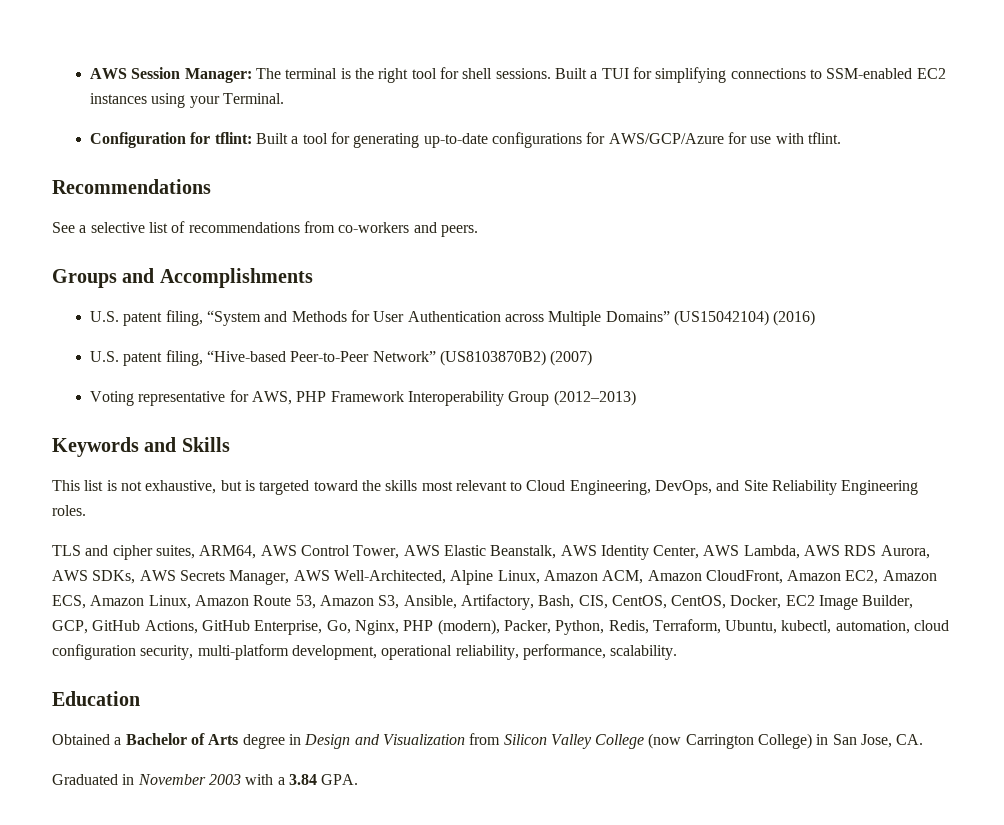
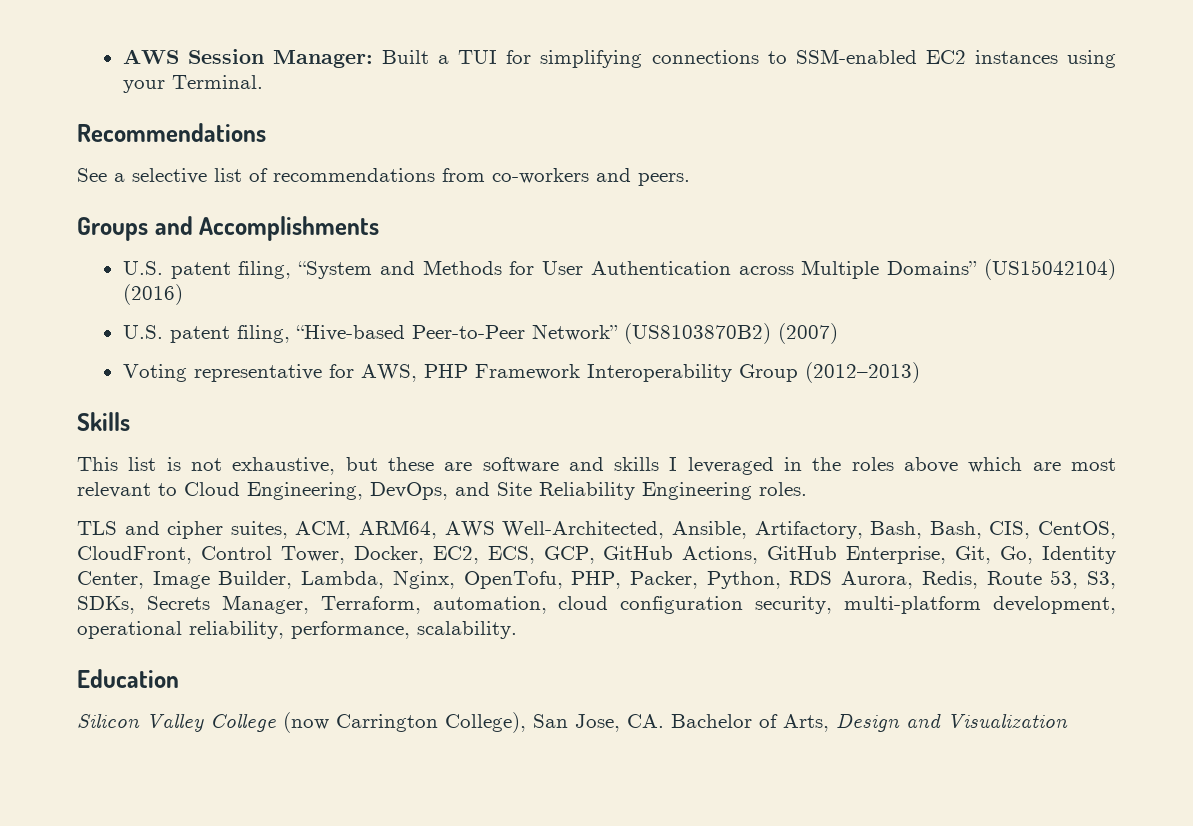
- AWS Session Manager: The terminal is the right tool for shell sessions. Built a TUI for simplifying connections to SSM-enabled EC2 instances using your Terminal.
+ AWS Session Manager: Built a TUI for simplifying connections to SSM-enabled EC2 instances using your Terminal.
- Configuration for tflint: Built a tool for generating up-to-date configurations for AWS/GCP/Azure for use with tflint.
- Keywords and Skills
+ Skills
- This list is not exhaustive, but is targeted toward the skills most relevant to Cloud Engineering, DevOps, and Site Reliability Engineering roles.
+ This list is not exhaustive, but these are software and skills I leveraged in the roles above which are most relevant to Cloud Engineering, DevOps, and Site Reliability Engineering roles.
- TLS and cipher suites, ARM64, AWS Control Tower, AWS Elastic Beanstalk, AWS Identity Center, AWS Lambda, AWS RDS Aurora, AWS SDKs, AWS Secrets Manager, AWS Well-Architected, Alpine Linux, Amazon ACM, Amazon CloudFront, Amazon EC2, Amazon ECS, Amazon Linux, Amazon Route 53, Amazon S3, Ansible, Artifactory, Bash, CIS, CentOS, CentOS, Docker, EC2 Image Builder, GCP, GitHub Actions, GitHub Enterprise, Go, Nginx, PHP (modern), Packer, Python, Redis, Terraform, Ubuntu, kubectl, automation, cloud configuration security, multi-platform development, operational reliability, performance, scalability.
+ TLS and cipher suites, ACM, ARM64, AWS Well-Architected, Ansible, Artifactory, Bash, Bash, CIS, CentOS, CloudFront, Control Tower, Docker, EC2, ECS, GCP, GitHub Actions, GitHub Enterprise, Git, Go, Identity Center, Image Builder, Lambda, Nginx, OpenTofu, PHP, Packer, Python, RDS Aurora, Redis, Route 53, S3, SDKs, Secrets Manager, Terraform, automation, cloud configuration security, multi-platform development, operational reliability, performance, scalability.
- Obtained a Bachelor of Arts degree in Design and Visualization from Silicon Valley College (now Carrington College) in San Jose, CA.
- Graduated in November 2003 with a 3.84 GPA.
+ Silicon Valley College (now Carrington College), San Jose, CA. Bachelor of Arts, Design and Visualization

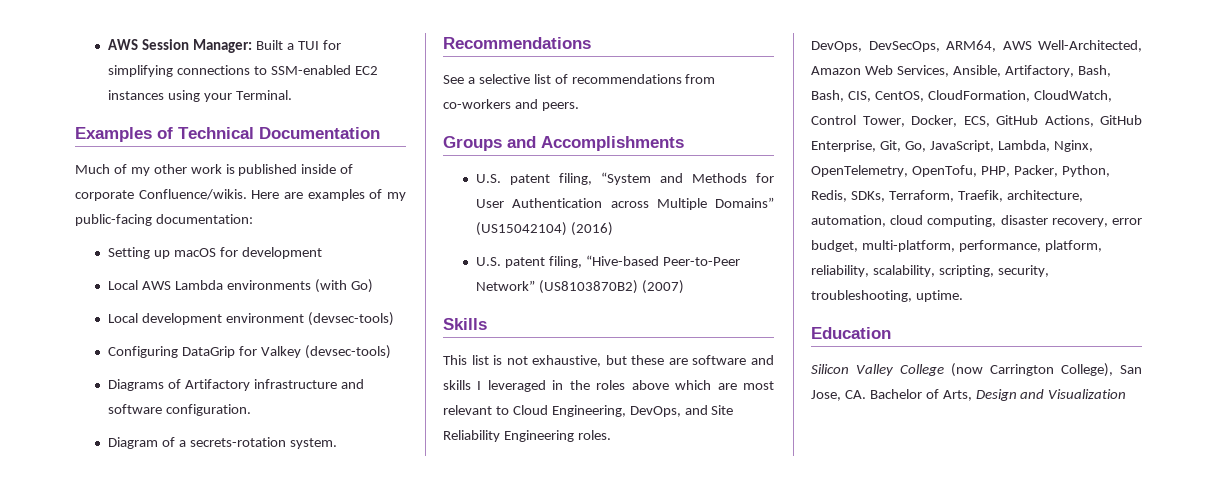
+ Examples of Technical Documentation
+ Much of my other work is published inside of corporate Confluence/wikis. Here are examples of my public-facing documentation:
+ Setting up macOS for development
+ Local AWS Lambda environments (with Go)
+ Local development environment (devsec-tools)
+ Configuring DataGrip for Valkey (devsec-tools)
+ Diagrams of Artifactory infrastructure and software configuration.
+ Diagram of a secrets-rotation system.
- Voting representative for AWS, PHP Framework Interoperability Group (2012–2013)
- TLS and cipher suites, ACM, ARM64, AWS Well-Architected, Ansible, Artifactory, Bash, Bash, CIS, CentOS, CloudFront, Control Tower, Docker, EC2, ECS, GCP, GitHub Actions, GitHub Enterprise, Git, Go, Identity Center, Image Builder, Lambda, Nginx, OpenTofu, PHP, Packer, Python, RDS Aurora, Redis, Route 53, S3, SDKs, Secrets Manager, Terraform, automation, cloud configuration security, multi-platform development, operational reliability, performance, scalability.
+ DevOps, DevSecOps, ARM64, AWS Well-Architected, Amazon Web Services, Ansible, Artifactory, Bash, Bash, CIS, CentOS, CloudFormation, CloudWatch, Control Tower, Docker, ECS, GitHub Actions, GitHub Enterprise, Git, Go, JavaScript, Lambda, Nginx, OpenTelemetry, OpenTofu, PHP, Packer, Python, Redis, SDKs, Terraform, Traefik, architecture, automation, cloud computing, disaster recovery, error budget, multi-platform, performance, platform, reliability, scalability, scripting, security, troubleshooting, uptime.

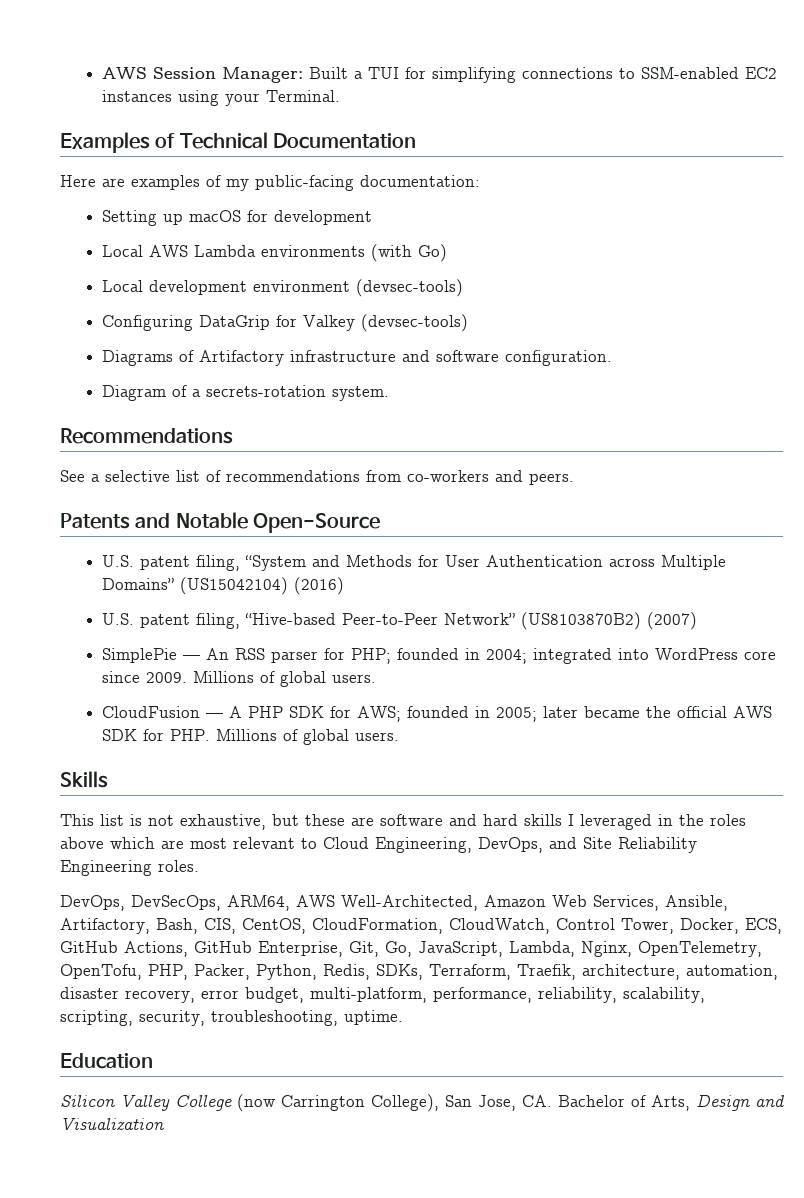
- Much of my other work is published inside of corporate Confluence/wikis.
- Groups and Accomplishments
+ Patents and Notable Open-Source
+ SimplePie — An RSS parser for PHP; founded in 2004; integrated into WordPress core since 2009. Millions of global users.
+ CloudFusion — A PHP SDK for AWS; founded in 2005; later became the official AWS SDK for PHP. Millions of global users.
- This list is not exhaustive, but these are software and skills I leveraged in the roles above which are most relevant to Cloud Engineering, DevOps, and Site Reliability Engineering roles.
+ This list is not exhaustive, but these are software and hard skills I leveraged in the roles above which are most relevant to Cloud Engineering, DevOps, and Site Reliability Engineering roles.
- DevOps, DevSecOps, ARM64, AWS Well-Architected, Amazon Web Services, Ansible, Artifactory, Bash, Bash, CIS, CentOS, CloudFormation, CloudWatch, Control Tower, Docker, ECS, GitHub Actions, GitHub Enterprise, Git, Go, JavaScript, Lambda, Nginx, OpenTelemetry, OpenTofu, PHP, Packer, Python, Redis, SDKs, Terraform, Traefik, architecture, automation, cloud computing, disaster recovery, error budget, multi-platform, performance, platform, reliability, scalability, scripting, security, troubleshooting, uptime.
+ DevOps, DevSecOps, ARM64, AWS Well-Architected, Amazon Web Services, Ansible, Artifactory, Bash, CIS, CentOS, CloudFormation, CloudWatch, Control Tower, Docker, ECS, GitHub Actions, GitHub Enterprise, Git, Go, JavaScript, Lambda, Nginx, OpenTelemetry, OpenTofu, PHP, Packer, Python, Redis, SDKs, Terraform, Traefik, architecture, automation, disaster recovery, error budget, multi-platform, performance, reliability, scalability, scripting, security, troubleshooting, uptime.

